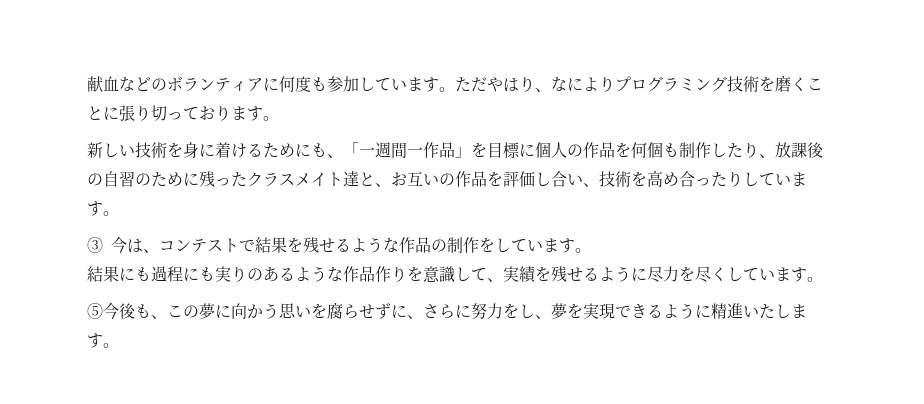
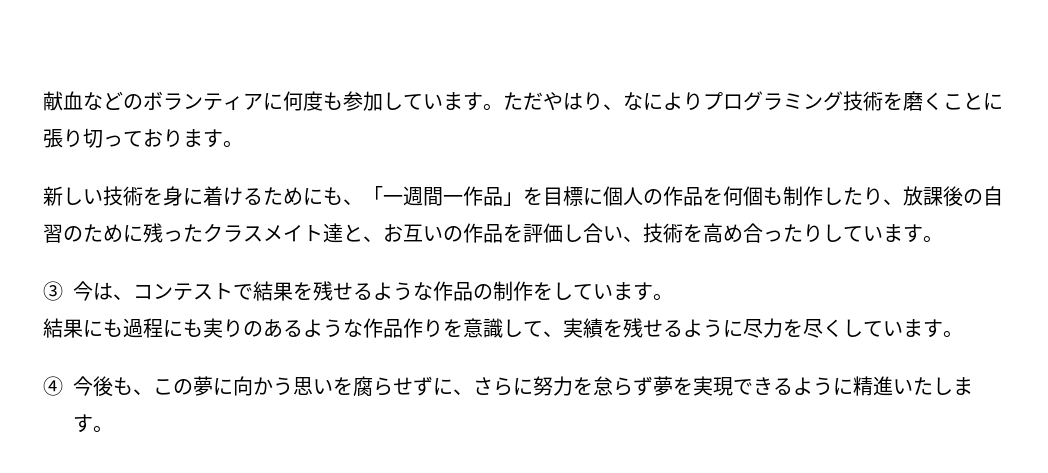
- ⑤今後も、この夢に向かう思いを腐らせずに、さらに努力をし、夢を実現できるように精進いたします。
+ ④今後も、この夢に向かう思いを腐らせずに、さらに努力を怠らず夢を実現できるように精進いたします。

